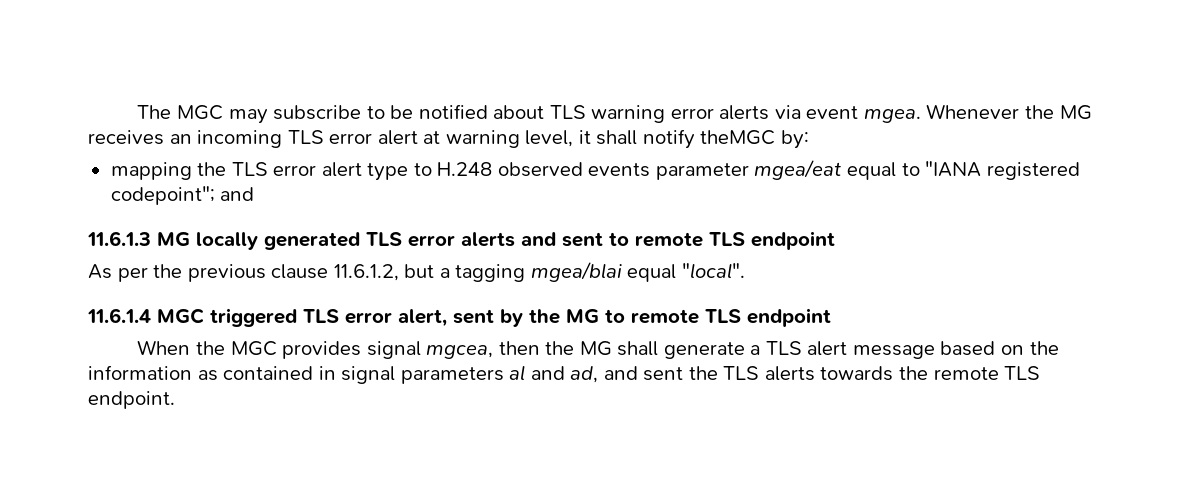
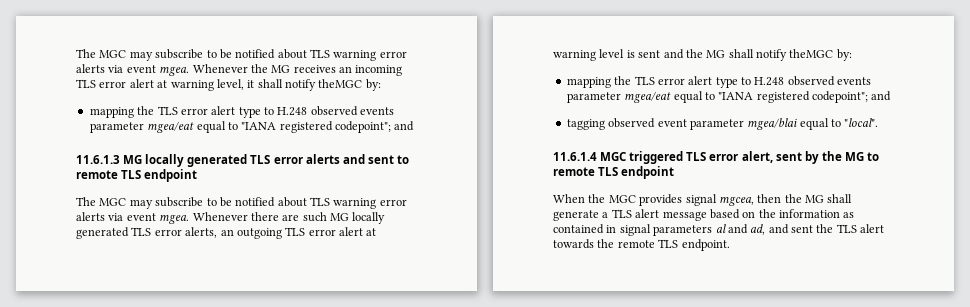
- As per the previous clause 11.6.1.2, but a tagging mgea/blai equal "local".
+ The MGC may subscribe to be notified about TLS warning error alerts via event mgea. Whenever there are such MG locally generated TLS error alerts, an outgoing TLS error alert at warning level is sent and the MG shall notify theMGC by:
+ mapping the TLS error alert type to H.248 observed events parameter mgea/eat equal to "IANA registered codepoint"; and
+ tagging observed event parameter mgea/blai equal to "local".
- When the MGC provides signal mgcea, then the MG shall generate a TLS alert message based on the information as contained in signal parameters al and ad, and sent the TLS alerts towards the remote TLS endpoint.
+ When the MGC provides signal mgcea, then the MG shall generate a TLS alert message based on the information as contained in signal parameters al and ad, and sent the TLS alert towards the remote TLS endpoint.

